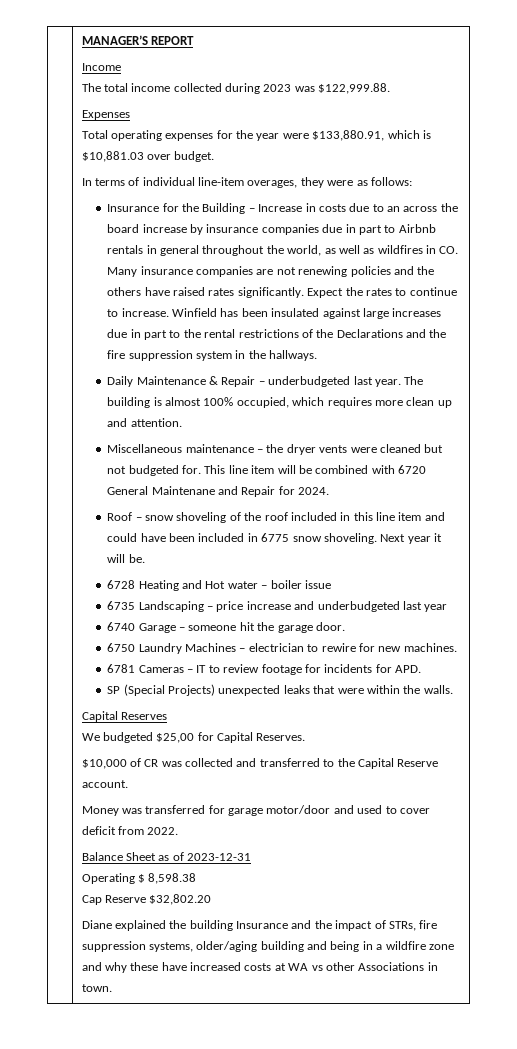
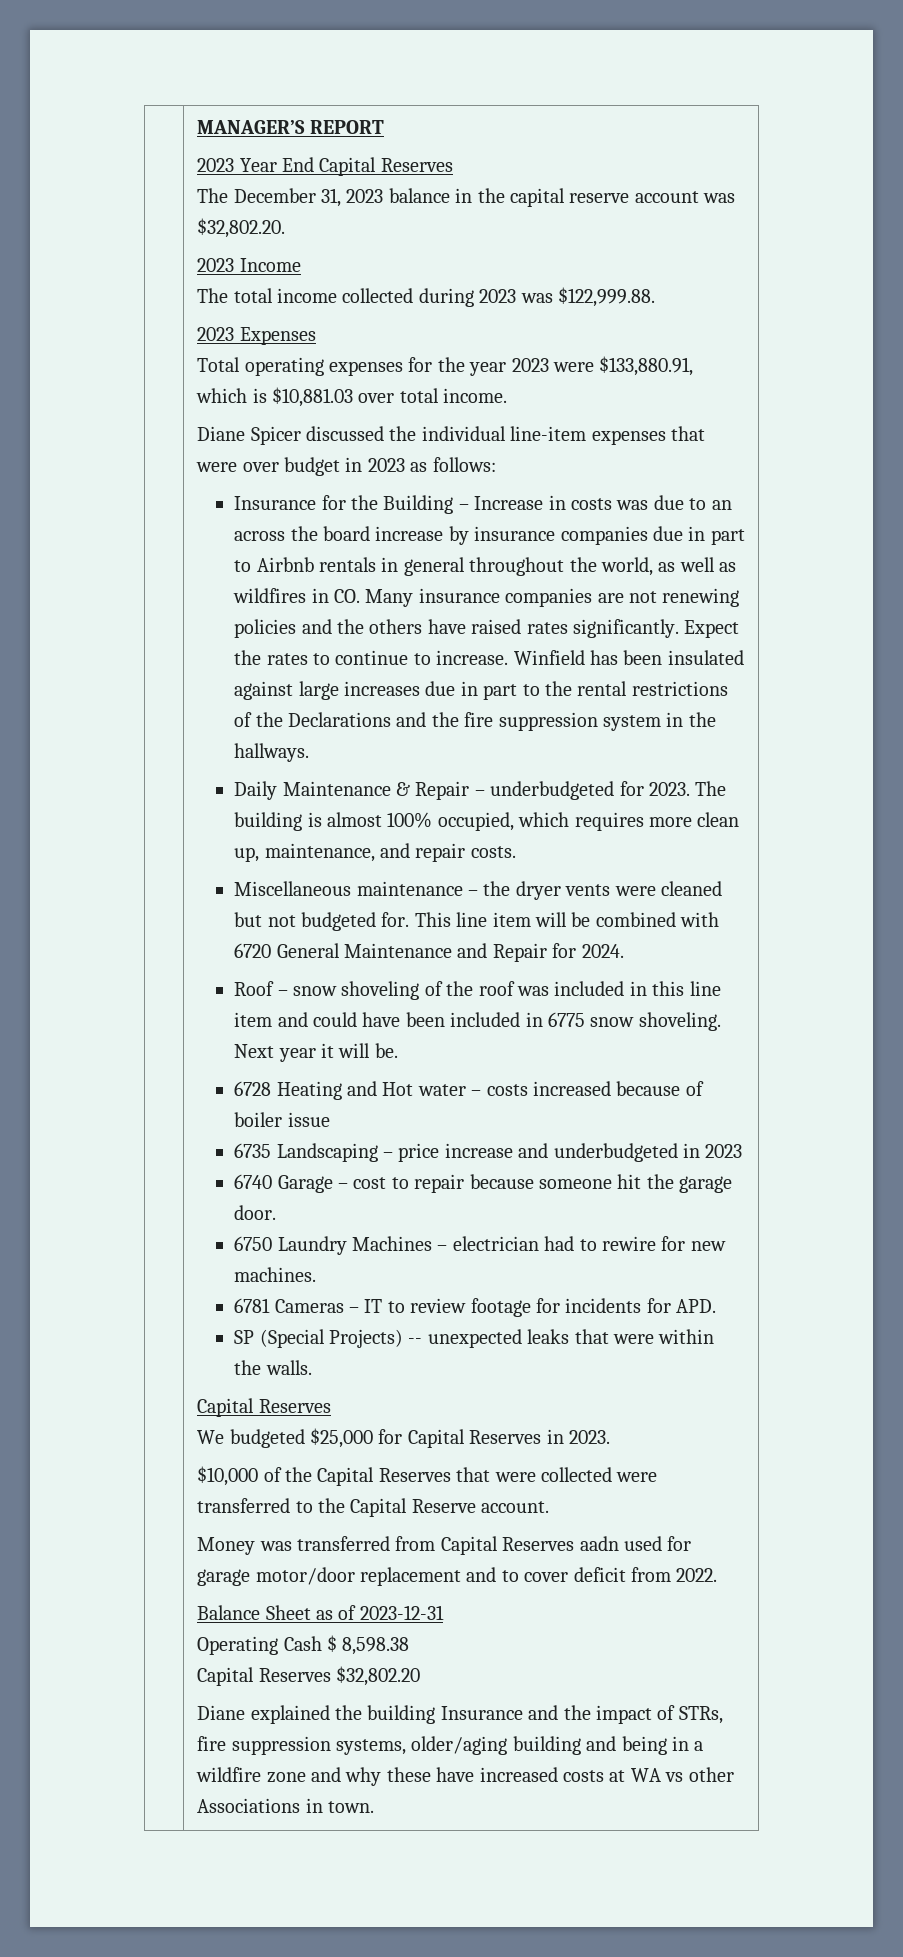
- Income
+ 2023 Year End Capital Reserves
+ The December 31, 2023 balance in the capital reserve account was $32,802.20.
+ 2023 Income
- Expenses
+ 2023 Expenses
- Total operating expenses for the year were $133,880.91, which is $10,881.03 over budget.
- In terms of individual line-item overages, they were as follows:
+ Total operating expenses for the year 2023 were $133,880.91, which is $10,881.03 over total income.
+ Diane Spicer discussed the individual line-item expenses that were over budget in 2023 as follows:
- Insurance for the Building – Increase in costs due to an across the board increase by insurance companies due in part to Airbnb rentals in general throughout the world, as well as wildfires in CO. Many insurance companies are not renewing policies and the others have raised rates significantly.
+ Insurance for the Building – Increase in costs was due to an across the board increase by insurance companies due in part to Airbnb rentals in general throughout the world, as well as wildfires in CO. Many insurance companies are not renewing policies and the others have raised rates significantly.
- Daily Maintenance & Repair – underbudgeted last year.
+ Daily Maintenance & Repair – underbudgeted for 2023.
- The building is almost 100% occupied, which requires more clean up and attention.
+ The building is almost 100% occupied, which requires more clean up, maintenance, and repair costs.
- This line item will be combined with 6720 General Maintenane and Repair for 2024.
+ This line item will be combined with 6720 General Maintenance and Repair for 2024.
- Roof – snow shoveling of the roof included in this line item and could have been included in 6775 snow shoveling.
+ Roof – snow shoveling of the roof was included in this line item and could have been included in 6775 snow shoveling.
- 6728 Heating and Hot water – boiler issue
+ 6728 Heating and Hot water – costs increased because of boiler issue
- 6735 Landscaping – price increase and underbudgeted last year
+ 6735 Landscaping – price increase and underbudgeted in 2023
- 6740 Garage – someone hit the garage door.
+ 6740 Garage – cost to repair because someone hit the garage door.
- 6750 Laundry Machines – electrician to rewire for new machines.
+ 6750 Laundry Machines – electrician had to rewire for new machines.
- SP (Special Projects) unexpected leaks that were within the walls.
+ SP (Special Projects) -- unexpected leaks that were within the walls.
- We budgeted $25,00 for Capital Reserves.
+ We budgeted $25,000 for Capital Reserves in 2023.
- $10,000 of CR was collected and transferred to the Capital Reserve account.
+ $10,000 of the Capital Reserves that were collected were transferred to the Capital Reserve account.
- Money was transferred for garage motor/door and used to cover deficit from 2022.
+ Money was transferred from Capital Reserves aadn used for garage motor/door replacement and to cover deficit from 2022.
- Operating $ 8,598.38
+ Operating Cash $ 8,598.38
- Cap Reserve $32,802.20
+ Capital Reserves $32,802.20

